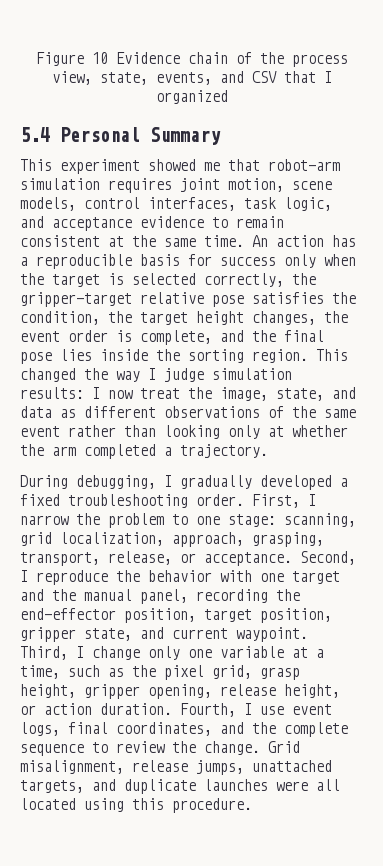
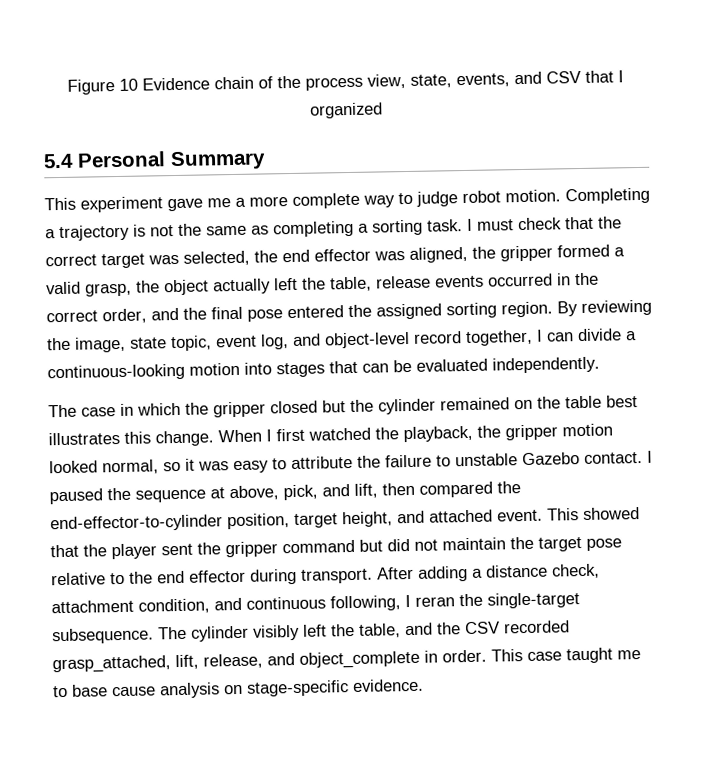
- This experiment showed me that robot-arm simulation requires joint motion, scene models, control interfaces, task logic, and acceptance evidence to remain consistent at the same time. An action has a reproducible basis for success only when the target is selected correctly, the gripper-target relative pose satisfies the condition, the target height changes, the event order is complete, and the final pose lies inside the sorting region. This changed the way I judge simulation results: I now treat the image, state, and data as different observations of the same event rather than looking only at whether the arm completed a trajectory.
- During debugging, I gradually developed a fixed troubleshooting order. First, I narrow the problem to one stage: scanning, grid localization, approach, grasping, transport, release, or acceptance. Second, I reproduce the behavior with one target and the manual panel, recording the end-effector position, target position, gripper state, and current waypoint. Third, I change only one variable at a time, such as the pixel grid, grasp height, gripper opening, release height, or action duration. Fourth, I use event logs, final coordinates, and the complete sequence to review the change. Grid misalignment, release jumps, unattached targets, and duplicate launches were all located using this procedure.
+ This experiment gave me a more complete way to judge robot motion. Completing a trajectory is not the same as completing a sorting task. I must check that the correct target was selected, the end effector was aligned, the gripper formed a valid grasp, the object actually left the table, release events occurred in the correct order, and the final pose entered the assigned sorting region. By reviewing the image, state topic, event log, and object-level record together, I can divide a continuous-looking motion into stages that can be evaluated independently.
+ The case in which the gripper closed but the cylinder remained on the table best illustrates this change. When I first watched the playback, the gripper motion looked normal, so it was easy to attribute the failure to unstable Gazebo contact. I paused the sequence at above, pick, and lift, then compared the end-effector-to-cylinder position, target height, and attached event. This showed that the player sent the gripper command but did not maintain the target pose relative to the end effector during transport. After adding a distance check, attachment condition, and continuous following, I reran the single-target subsequence. The cylinder visibly left the table, and the CSV recorded grasp_attached, lift, release, and object_complete in order. This case taught me to base cause analysis on stage-specific evidence.

